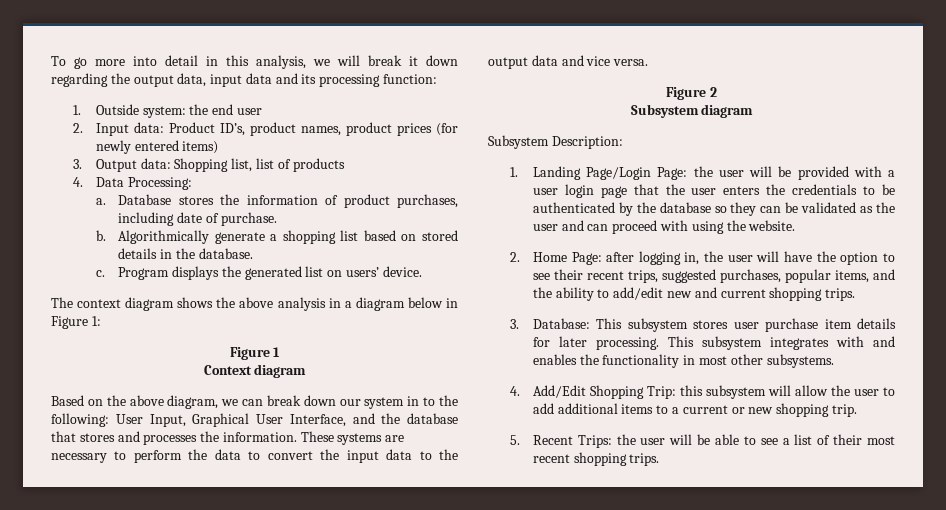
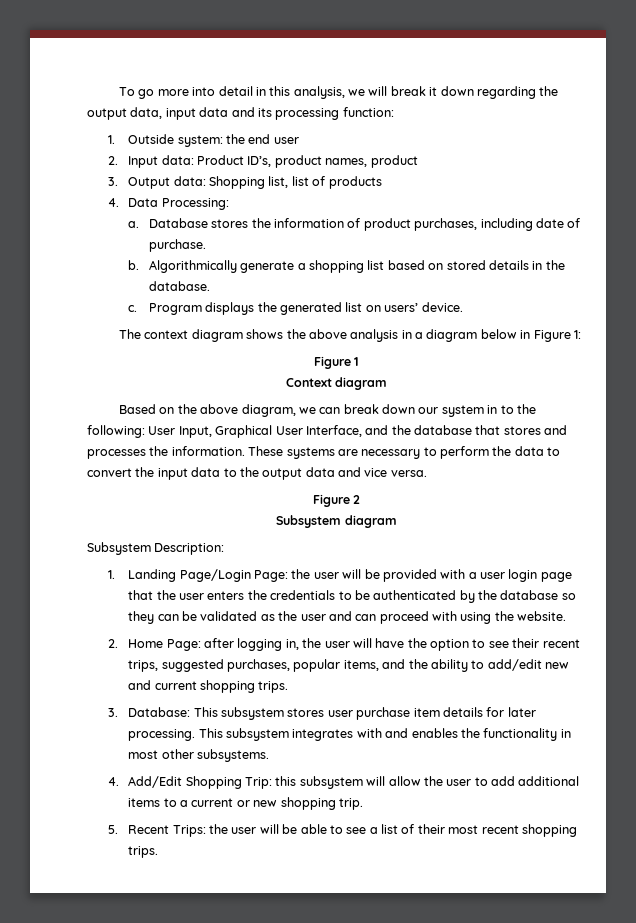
- 2. Input data: Product ID’s, product names, product prices (for newly entered items)
+ 2. Input data: Product ID’s, product names, product

